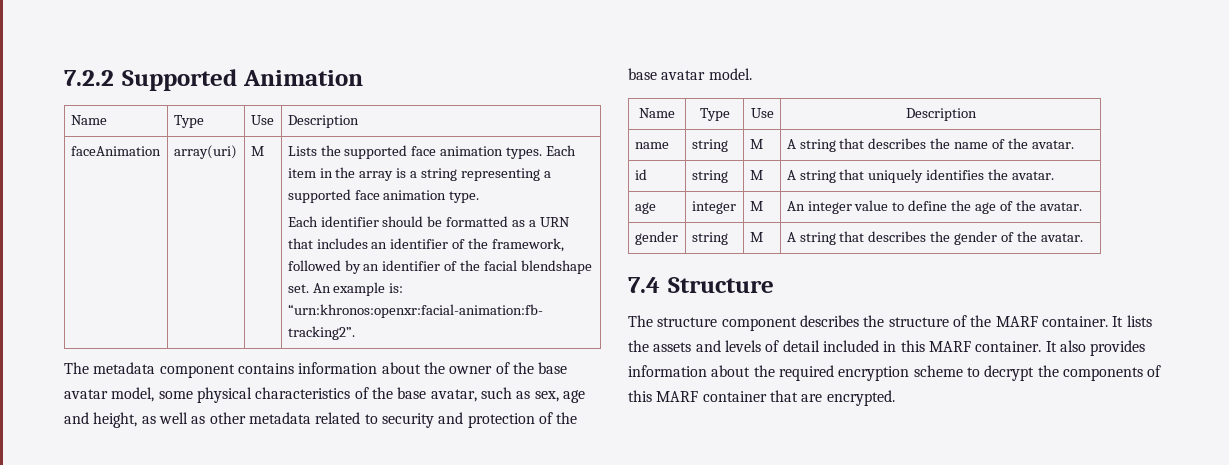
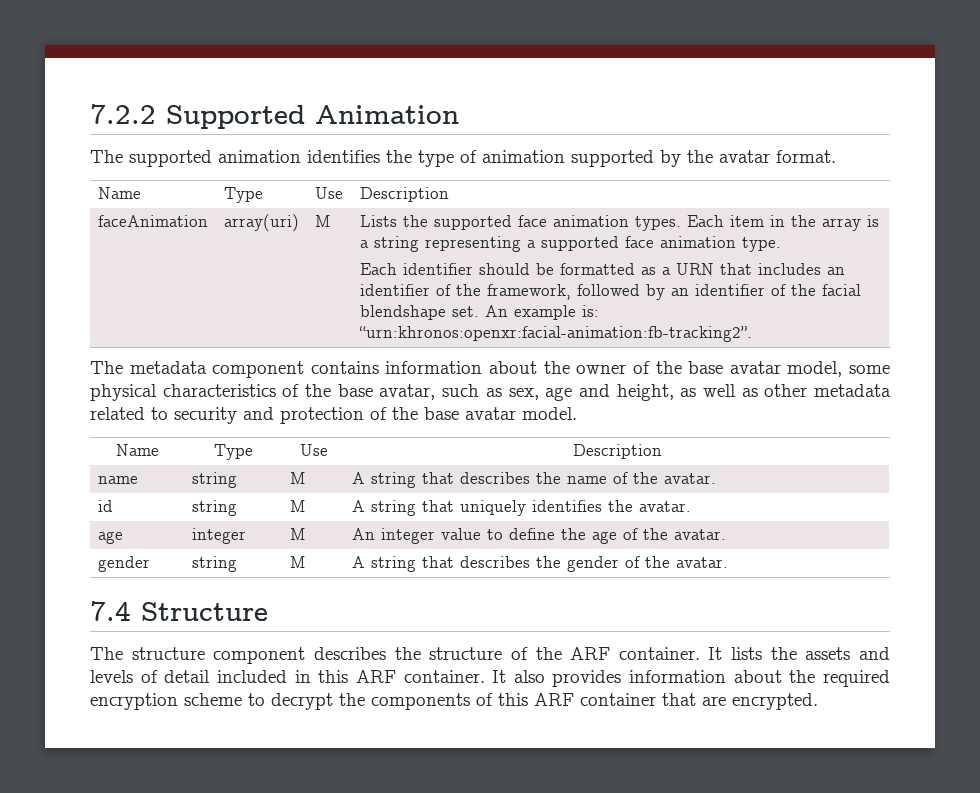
+ The supported animation identifies the type of animation supported by the avatar format.
- The structure component describes the structure of the MARF container.
+ The structure component describes the structure of the ARF container.
- It lists the assets and levels of detail included in this MARF container.
+ It lists the assets and levels of detail included in this ARF container.
- It also provides information about the required encryption scheme to decrypt the components of this MARF container that are encrypted.
+ It also provides information about the required encryption scheme to decrypt the components of this ARF container that are encrypted.

